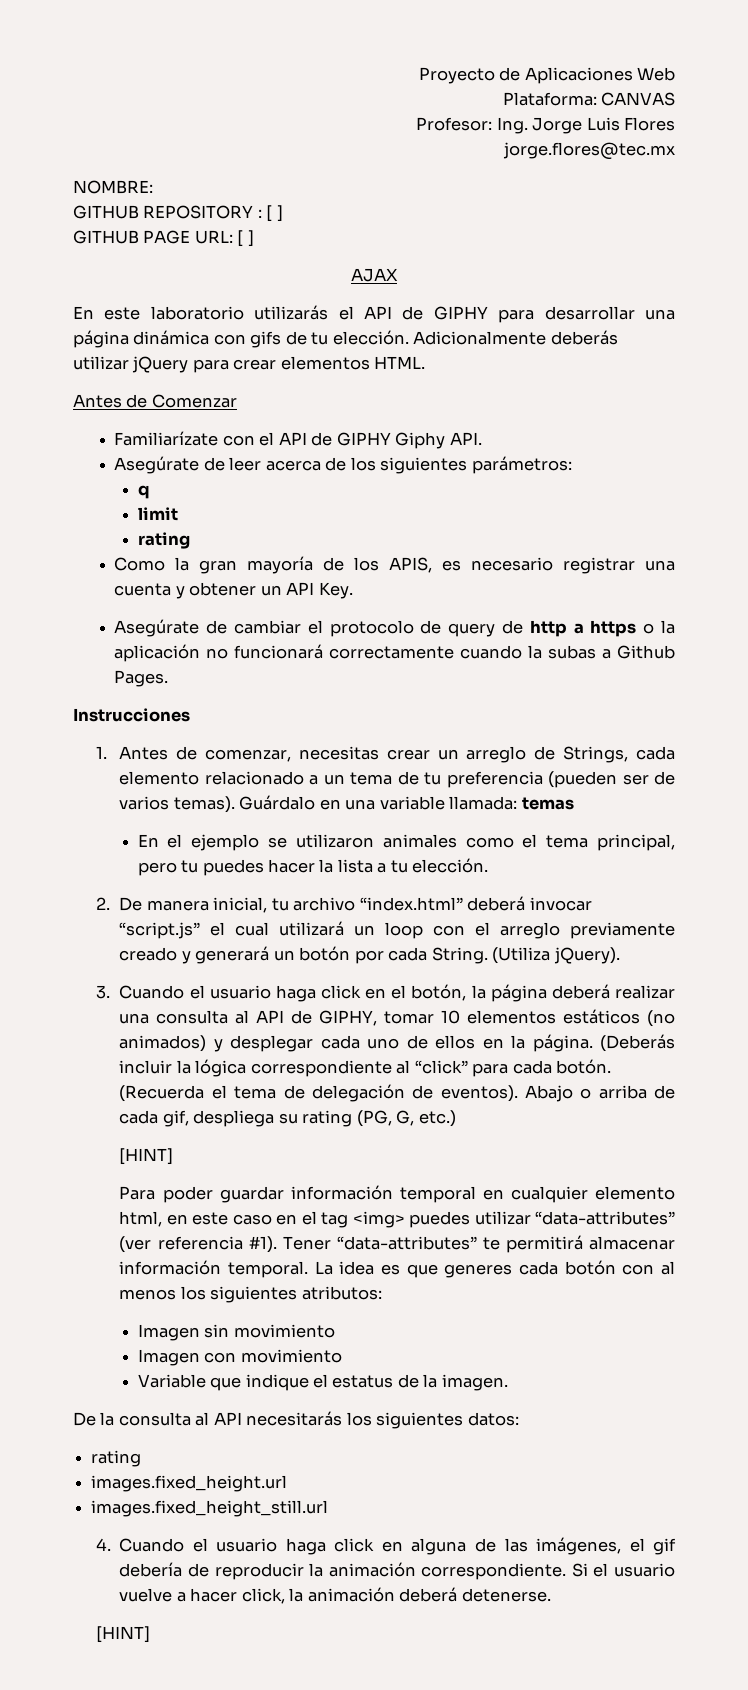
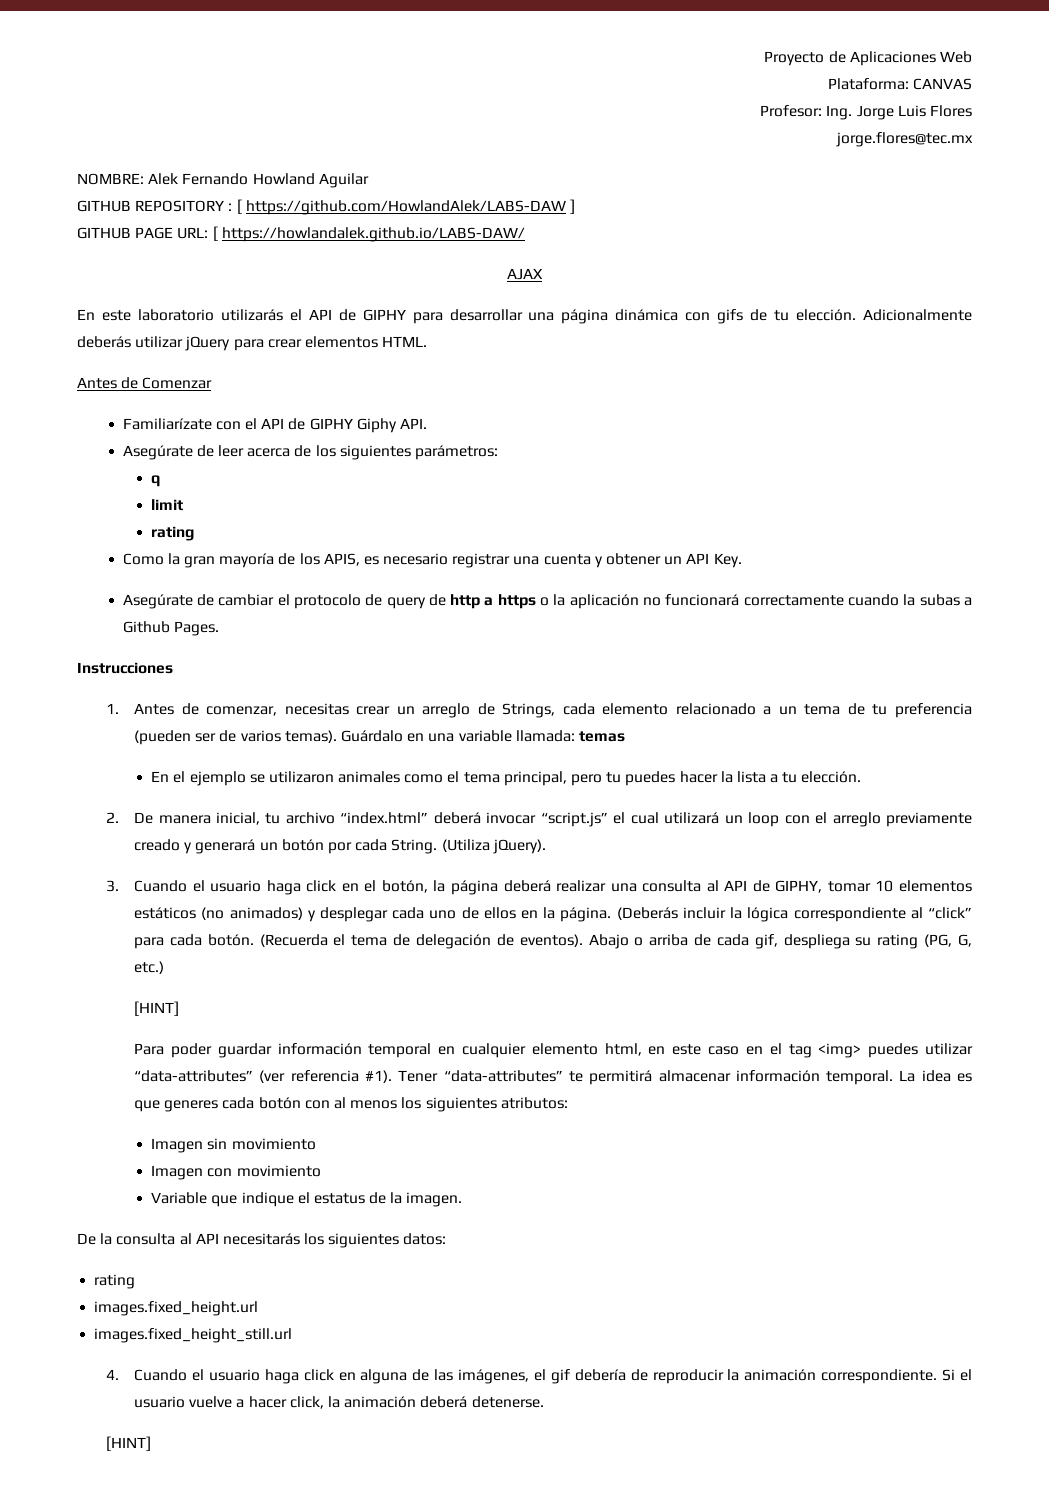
- NOMBRE:
+ NOMBRE: Alek Fernando Howland Aguilar
- GITHUB REPOSITORY : [ ]
+ GITHUB REPOSITORY : [ https://github.com/HowlandAlek/LABS-DAW ]
- GITHUB PAGE URL: [ ]
+ GITHUB PAGE URL: [ https://howlandalek.github.io/LABS-DAW/

